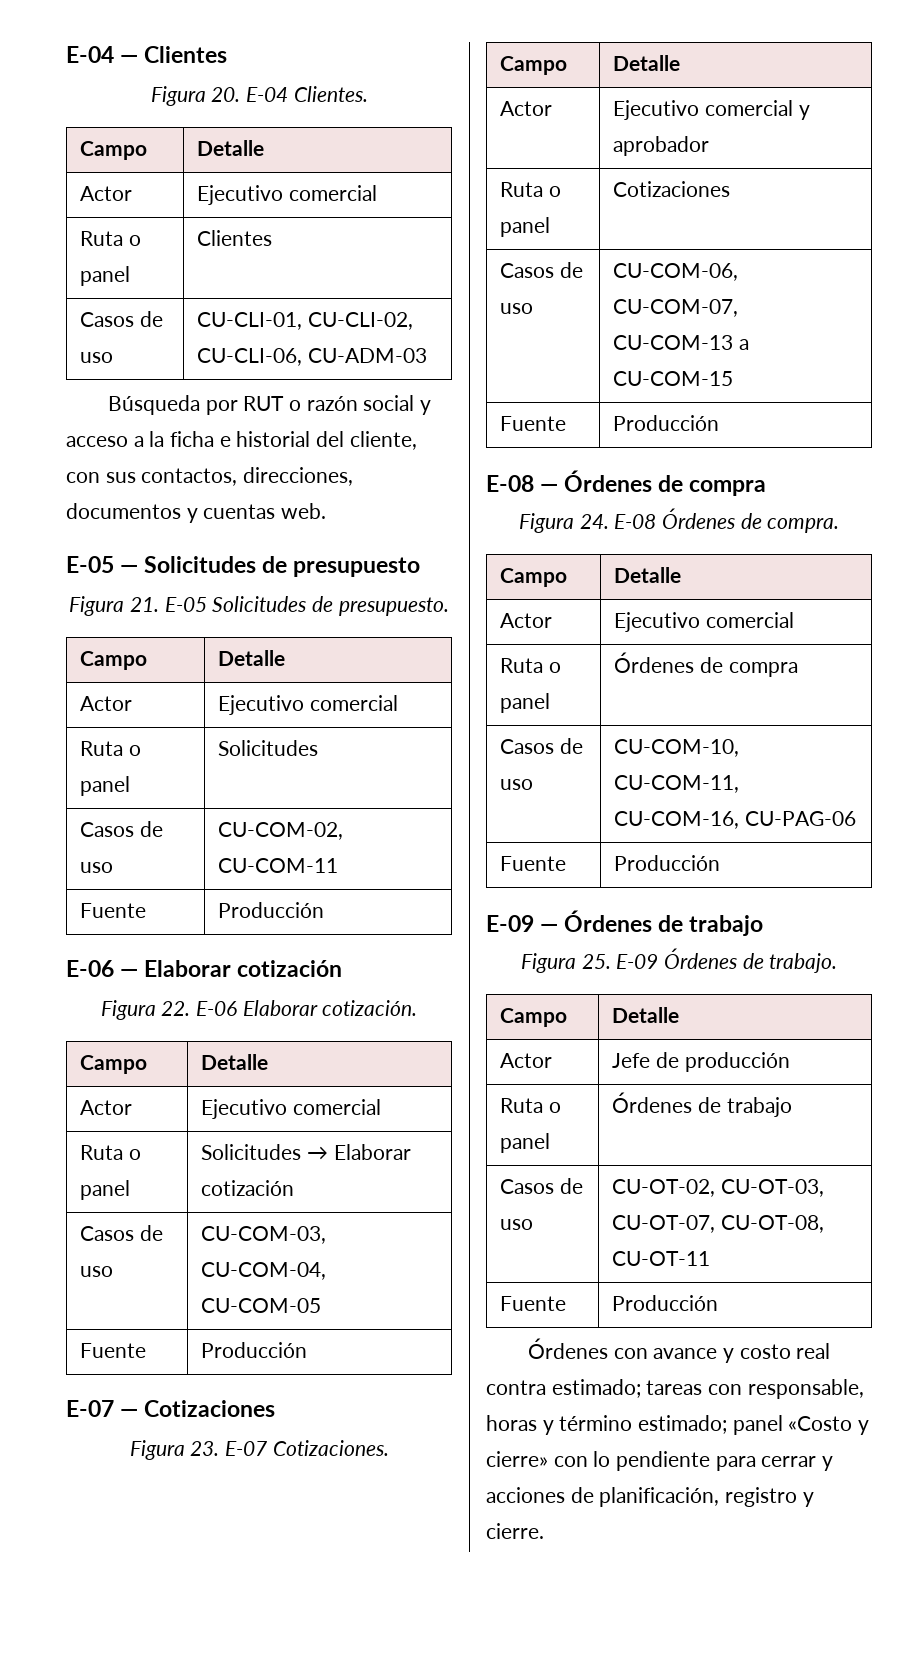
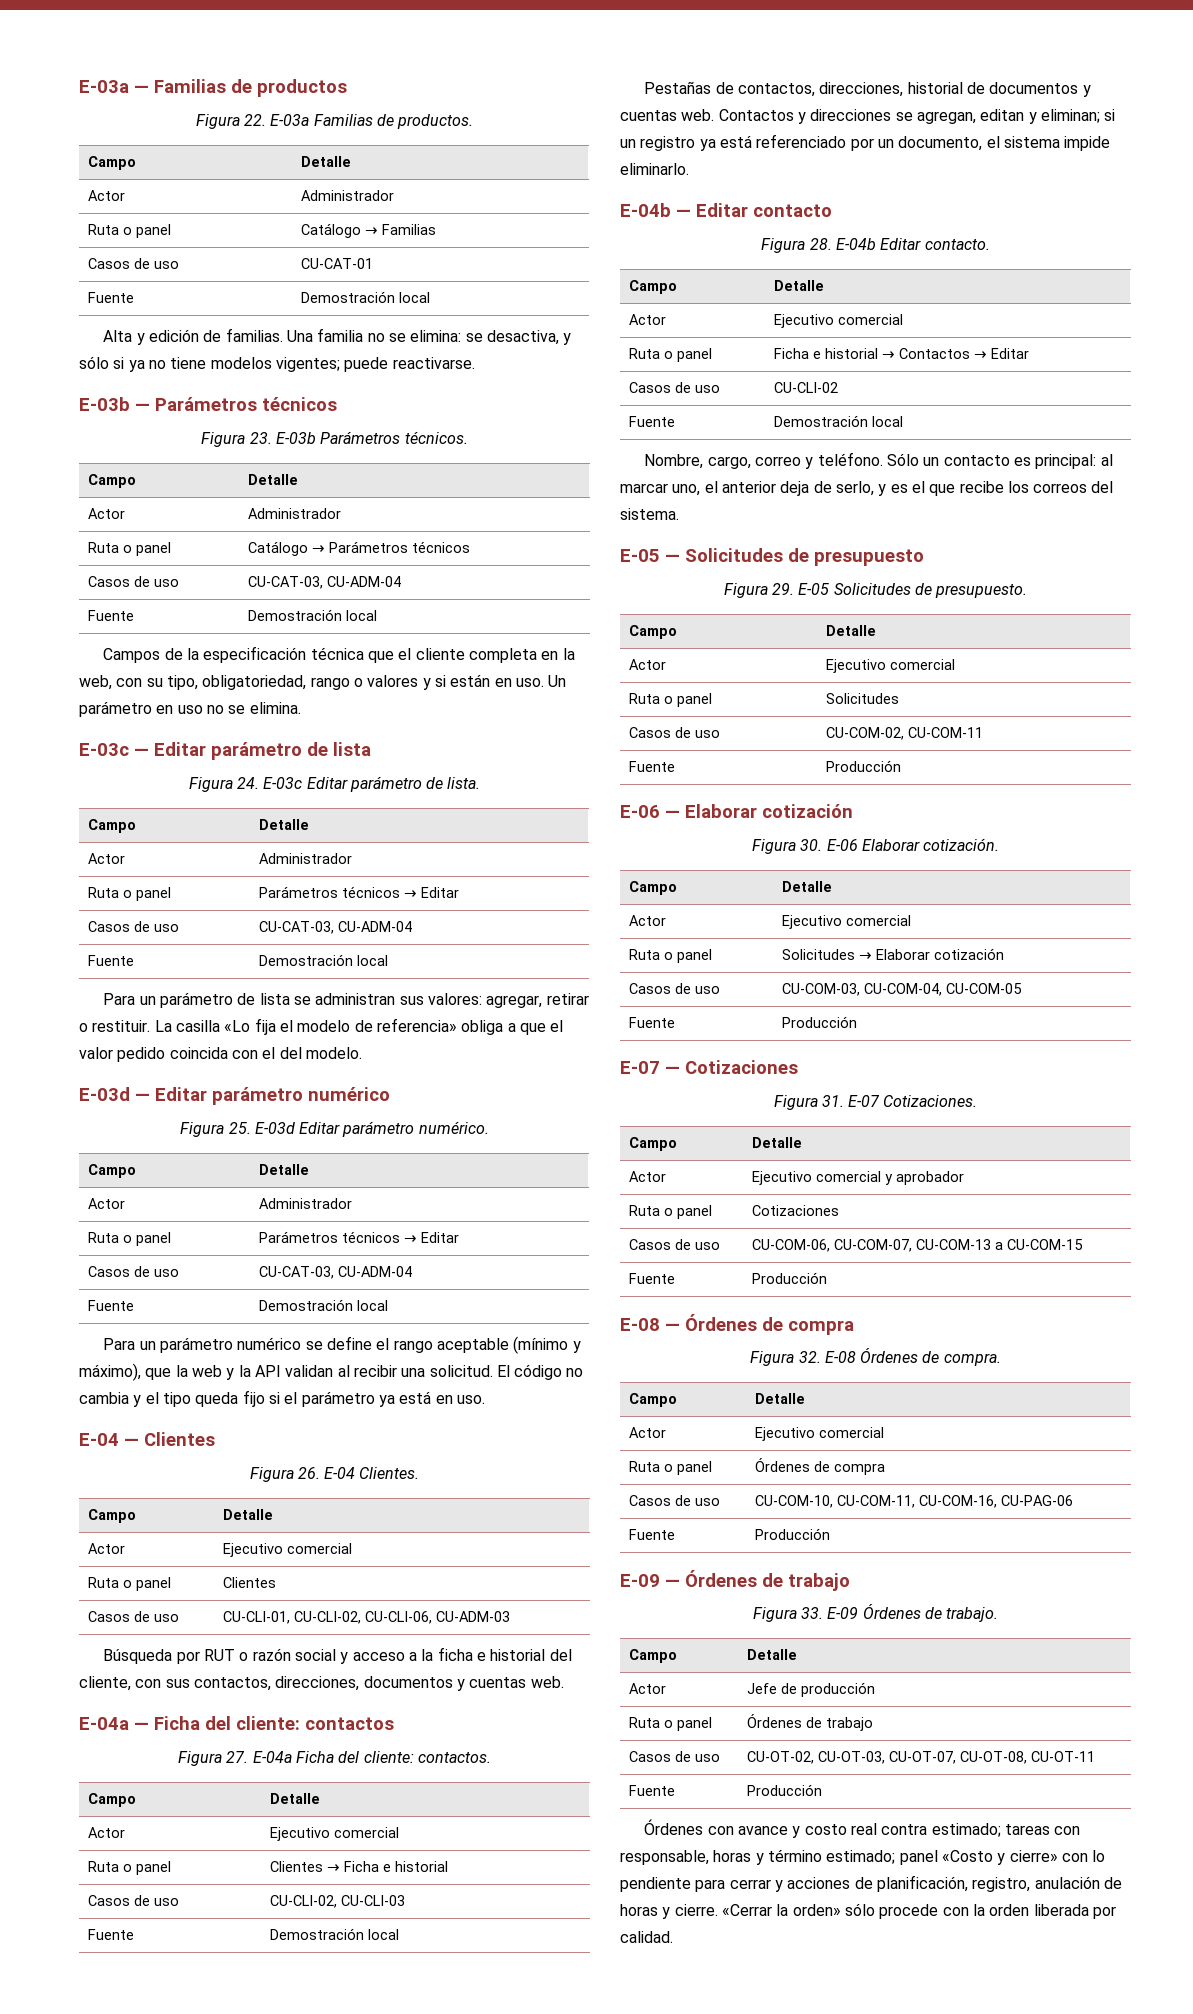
+ E-03a — Familias de productos
+ Figura 22. E-03a Familias de productos.
+ Campo | Detalle
+ Actor | Administrador
+ Ruta o panel | Catálogo → Familias
+ Casos de uso | CU-CAT-01
+ Fuente | Demostración local
+ Alta y edición de familias. Una familia no se elimina: se desactiva, y sólo si ya no tiene modelos vigentes; puede reactivarse.
+ E-03b — Parámetros técnicos
+ Figura 23. E-03b Parámetros técnicos.
+ Campo | Detalle
+ Actor | Administrador
+ Ruta o panel | Catálogo → Parámetros técnicos
+ Casos de uso | CU-CAT-03, CU-ADM-04
+ Fuente | Demostración local
+ Campos de la especificación técnica que el cliente completa en la web, con su tipo, obligatoriedad, rango o valores y si están en uso. Un parámetro en uso no se elimina.
+ E-03c — Editar parámetro de lista
+ Figura 24. E-03c Editar parámetro de lista.
+ Campo | Detalle
+ Actor | Administrador
+ Ruta o panel | Parámetros técnicos → Editar
+ Casos de uso | CU-CAT-03, CU-ADM-04
+ Fuente | Demostración local
+ Para un parámetro de lista se administran sus valores: agregar, retirar o restituir. La casilla «Lo fija el modelo de referencia» obliga a que el valor pedido coincida con el del modelo.
+ E-03d — Editar parámetro numérico
+ Figura 25. E-03d Editar parámetro numérico.
+ Campo | Detalle
+ Actor | Administrador
+ Ruta o panel | Parámetros técnicos → Editar
+ Casos de uso | CU-CAT-03, CU-ADM-04
+ Fuente | Demostración local
+ Para un parámetro numérico se define el rango aceptable (mínimo y máximo), que la web y la API validan al recibir una solicitud. El código no cambia y el tipo queda fijo si el parámetro ya está en uso.
- Figura 20. E-04 Clientes.
+ Figura 26. E-04 Clientes.
+ E-04a — Ficha del cliente: contactos
+ Figura 27. E-04a Ficha del cliente: contactos.
+ Campo | Detalle
+ Actor | Ejecutivo comercial
+ Ruta o panel | Clientes → Ficha e historial
+ Casos de uso | CU-CLI-02, CU-CLI-03
+ Fuente | Demostración local
+ Pestañas de contactos, direcciones, historial de documentos y cuentas web. Contactos y direcciones se agregan, editan y eliminan; si un registro ya está referenciado por un documento, el sistema impide eliminarlo.
+ E-04b — Editar contacto
+ Figura 28. E-04b Editar contacto.
+ Campo | Detalle
+ Actor | Ejecutivo comercial
+ Ruta o panel | Ficha e historial → Contactos → Editar
+ Casos de uso | CU-CLI-02
+ Fuente | Demostración local
+ Nombre, cargo, correo y teléfono. Sólo un contacto es principal: al marcar uno, el anterior deja de serlo, y es el que recibe los correos del sistema.
- Figura 21. E-05 Solicitudes de presupuesto.
+ Figura 29. E-05 Solicitudes de presupuesto.
- Figura 22. E-06 Elaborar cotización.
+ Figura 30. E-06 Elaborar cotización.
- Figura 23. E-07 Cotizaciones.
+ Figura 31. E-07 Cotizaciones.
- Figura 24. E-08 Órdenes de compra.
+ Figura 32. E-08 Órdenes de compra.
- Figura 25. E-09 Órdenes de trabajo.
+ Figura 33. E-09 Órdenes de trabajo.
- Órdenes con avance y costo real contra estimado; tareas con responsable, horas y término estimado; panel «Costo y cierre» con lo pendiente para cerrar y acciones de planificación, registro y cierre.
+ Órdenes con avance y costo real contra estimado; tareas con responsable, horas y término estimado; panel «Costo y cierre» con lo pendiente para cerrar y acciones de planificación, registro, anulación de horas y cierre. «Cerrar la orden» sólo procede con la orden liberada por calidad.

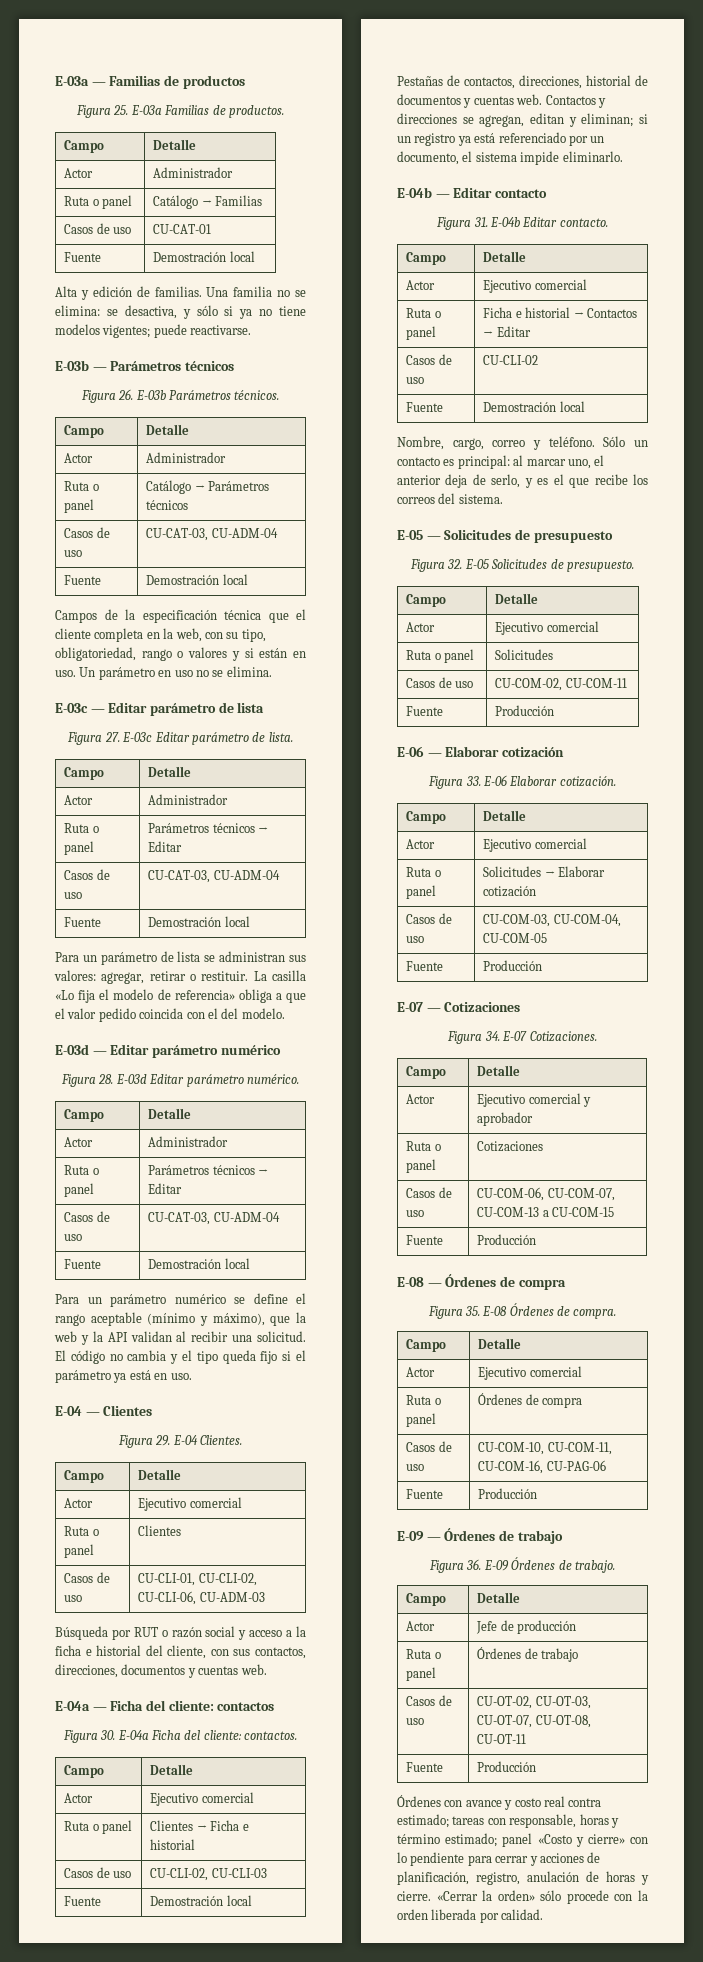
- Figura 22. E-03a Familias de productos.
+ Figura 25. E-03a Familias de productos.
- Figura 23. E-03b Parámetros técnicos.
+ Figura 26. E-03b Parámetros técnicos.
- Figura 24. E-03c Editar parámetro de lista.
+ Figura 27. E-03c Editar parámetro de lista.
- Figura 25. E-03d Editar parámetro numérico.
+ Figura 28. E-03d Editar parámetro numérico.
- Figura 26. E-04 Clientes.
+ Figura 29. E-04 Clientes.
- Figura 27. E-04a Ficha del cliente: contactos.
+ Figura 30. E-04a Ficha del cliente: contactos.
- Figura 28. E-04b Editar contacto.
+ Figura 31. E-04b Editar contacto.
- Figura 29. E-05 Solicitudes de presupuesto.
+ Figura 32. E-05 Solicitudes de presupuesto.
- Figura 30. E-06 Elaborar cotización.
+ Figura 33. E-06 Elaborar cotización.
- Figura 31. E-07 Cotizaciones.
+ Figura 34. E-07 Cotizaciones.
- Figura 32. E-08 Órdenes de compra.
+ Figura 35. E-08 Órdenes de compra.
- Figura 33. E-09 Órdenes de trabajo.
+ Figura 36. E-09 Órdenes de trabajo.

